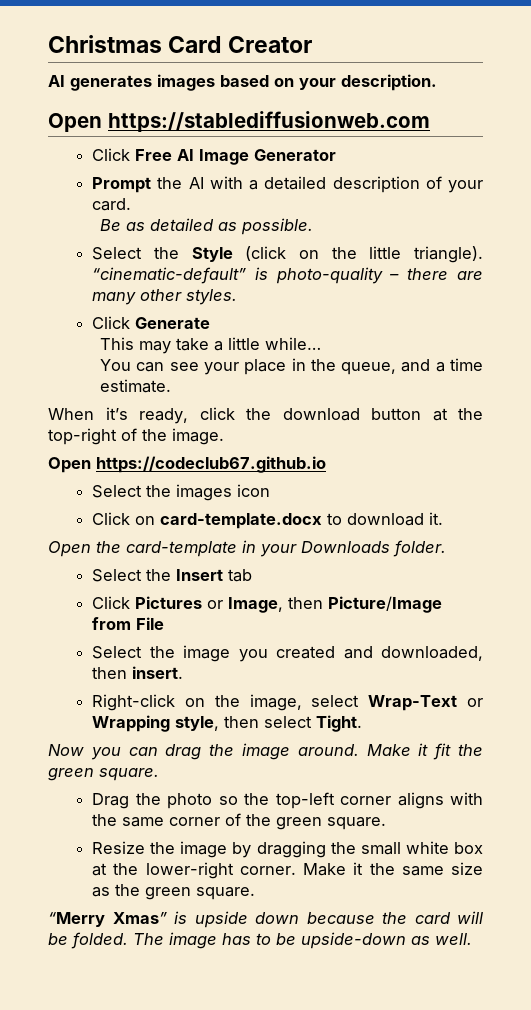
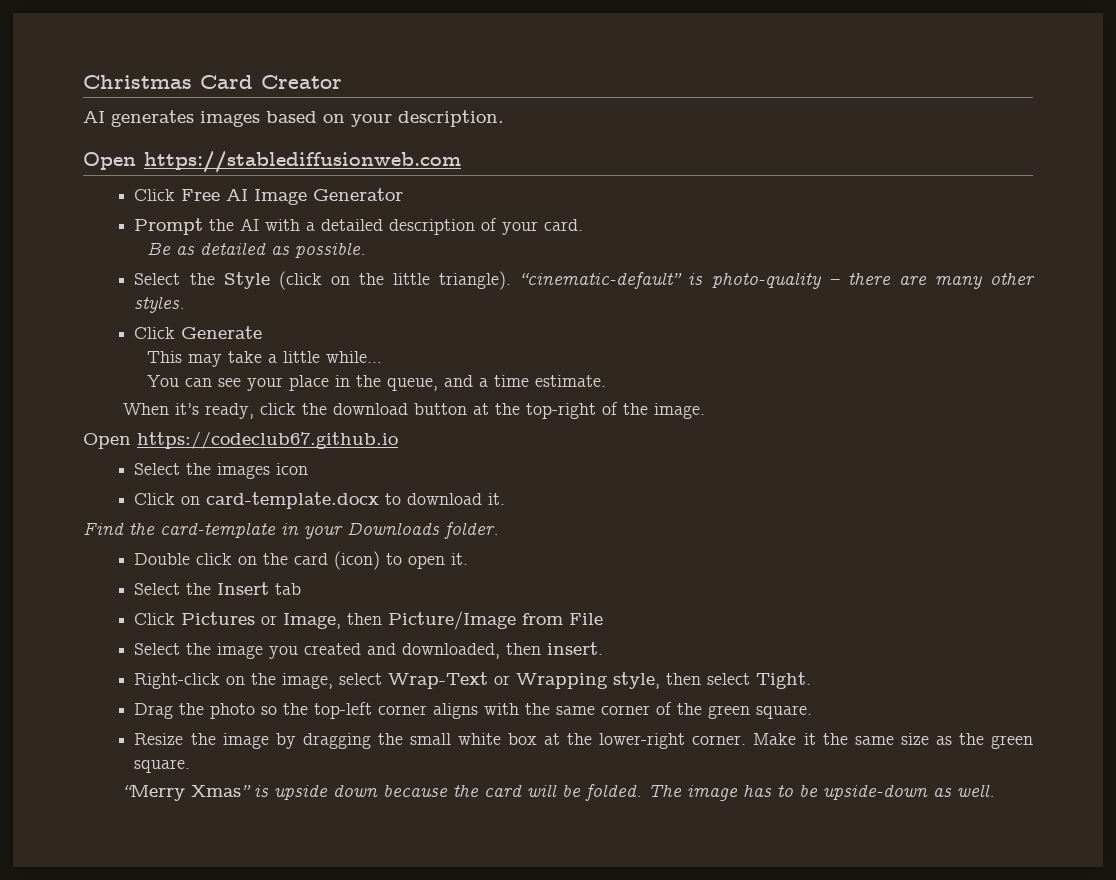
- Open the card-template in your Downloads folder.
+ Find the card-template in your Downloads folder.
+ Double click on the card (icon) to open it.
- Now you can drag the image around. Make it fit the green square.

